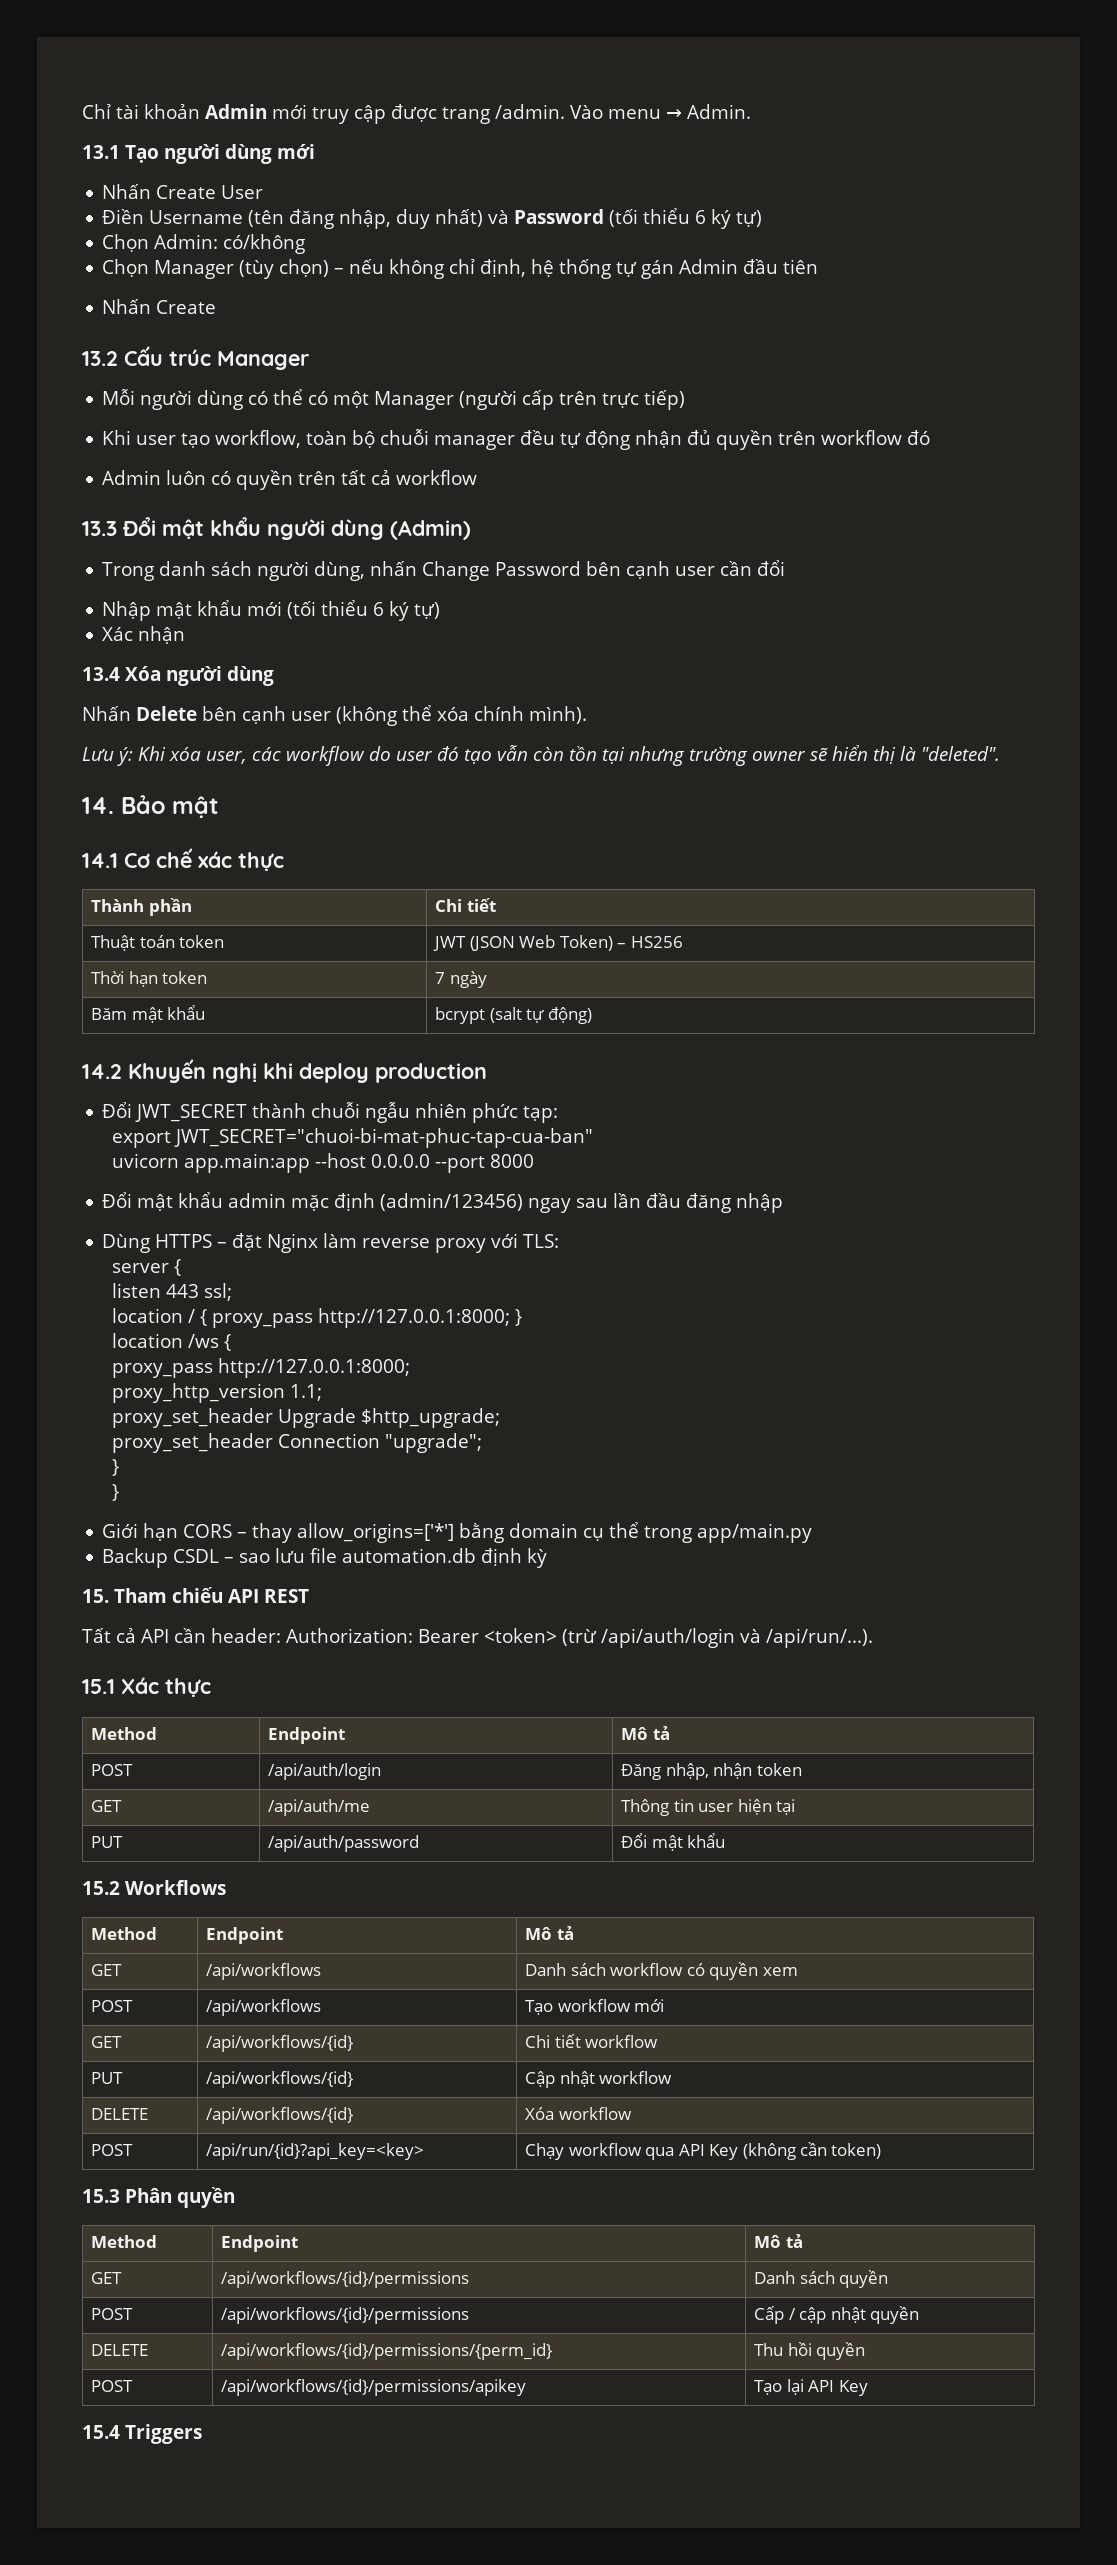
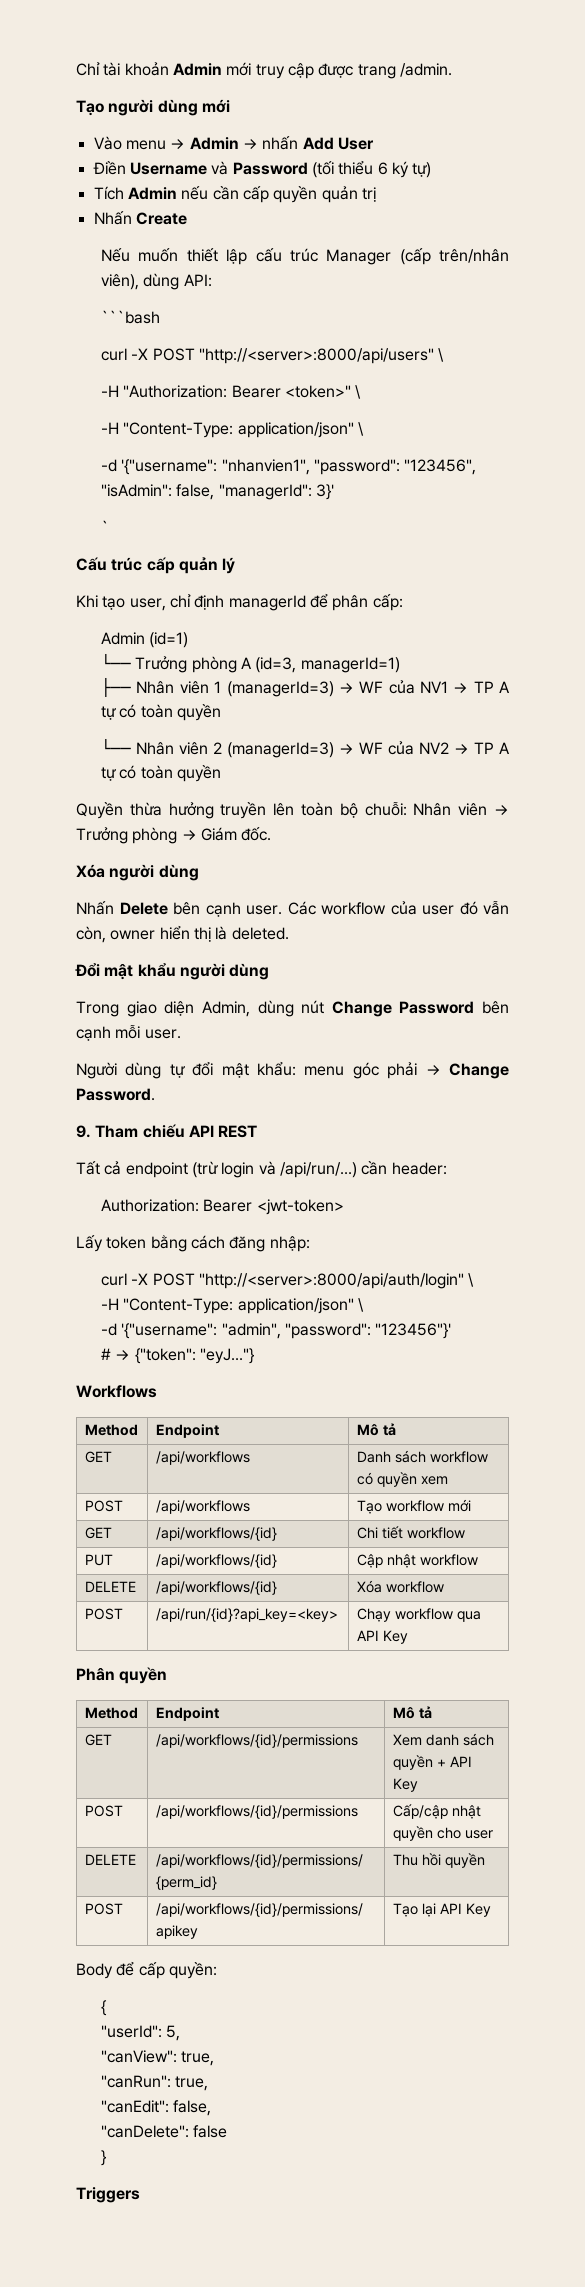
- Chỉ tài khoản Admin mới truy cập được trang /admin. Vào menu → Admin.
- 13.1 Tạo người dùng mới
+ Chỉ tài khoản Admin mới truy cập được trang /admin.
+ Tạo người dùng mới
- Nhấn Create User
- Điền Username (tên đăng nhập, duy nhất) và Password (tối thiểu 6 ký tự)
+ Vào menu → Admin → nhấn Add User
+ Điền Username và Password (tối thiểu 6 ký tự)
- Chọn Admin: có/không
- Chọn Manager (tùy chọn) – nếu không chỉ định, hệ thống tự gán Admin đầu tiên
+ Tích Admin nếu cần cấp quyền quản trị
  Nhấn Create
- 13.2 Cấu trúc Manager
- Mỗi người dùng có thể có một Manager (người cấp trên trực tiếp)
- Khi user tạo workflow, toàn bộ chuỗi manager đều tự động nhận đủ quyền trên workflow đó
- Admin luôn có quyền trên tất cả workflow
- 13.3 Đổi mật khẩu người dùng (Admin)
- Trong danh sách người dùng, nhấn Change Password bên cạnh user cần đổi
- Nhập mật khẩu mới (tối thiểu 6 ký tự)
- Xác nhận
- 13.4 Xóa người dùng
+ Nếu muốn thiết lập cấu trúc Manager (cấp trên/nhân viên), dùng API:
+ ```bash
+ curl -X POST "http://<server>:8000/api/users" \
+ -H "Authorization: Bearer <token>" \
+ -H "Content-Type: application/json" \
+ -d '{"username": "nhanvien1", "password": "123456", "isAdmin": false, "managerId": 3}'
+ `
+ Cấu trúc cấp quản lý
+ Khi tạo user, chỉ định managerId để phân cấp:
+ Admin (id=1)
+ └── Trưởng phòng A (id=3, managerId=1)
+ ├── Nhân viên 1 (managerId=3) → WF của NV1 → TP A tự có toàn quyền
+ └── Nhân viên 2 (managerId=3) → WF của NV2 → TP A tự có toàn quyền
+ Quyền thừa hưởng truyền lên toàn bộ chuỗi: Nhân viên → Trưởng phòng → Giám đốc.
+ Xóa người dùng
- Nhấn Delete bên cạnh user (không thể xóa chính mình).
- Lưu ý: Khi xóa user, các workflow do user đó tạo vẫn còn tồn tại nhưng trường owner sẽ hiển thị là "deleted".
- 14. Bảo mật
- 14.1 Cơ chế xác thực
- Thành phần | Chi tiết
- Thuật toán token | JWT (JSON Web Token) – HS256
- Thời hạn token | 7 ngày
- Băm mật khẩu | bcrypt (salt tự động)
- 14.2 Khuyến nghị khi deploy production
- Đổi JWT_SECRET thành chuỗi ngẫu nhiên phức tạp:
- export JWT_SECRET="chuoi-bi-mat-phuc-tap-cua-ban"
- uvicorn app.main:app --host 0.0.0.0 --port 8000
- Đổi mật khẩu admin mặc định (admin/123456) ngay sau lần đầu đăng nhập
- Dùng HTTPS – đặt Nginx làm reverse proxy với TLS:
- server {
- listen 443 ssl;
- location / { proxy_pass http://127.0.0.1:8000; }
- location /ws {
- proxy_pass http://127.0.0.1:8000;
- proxy_http_version 1.1;
- proxy_set_header Upgrade $http_upgrade;
- proxy_set_header Connection "upgrade";
- }
- }
- Giới hạn CORS – thay allow_origins=['*'] bằng domain cụ thể trong app/main.py
- Backup CSDL – sao lưu file automation.db định kỳ
- 15. Tham chiếu API REST
+ Nhấn Delete bên cạnh user. Các workflow của user đó vẫn còn, owner hiển thị là deleted.
+ Đổi mật khẩu người dùng
+ Trong giao diện Admin, dùng nút Change Password bên cạnh mỗi user.
+ Người dùng tự đổi mật khẩu: menu góc phải → Change Password.
+ 9. Tham chiếu API REST
- Tất cả API cần header: Authorization: Bearer <token> (trừ /api/auth/login và /api/run/...).
- 15.1 Xác thực
- Method | Endpoint | Mô tả
- POST | /api/auth/login | Đăng nhập, nhận token
- GET | /api/auth/me | Thông tin user hiện tại
- PUT | /api/auth/password | Đổi mật khẩu
- 15.2 Workflows
+ Tất cả endpoint (trừ login và /api/run/...) cần header:
+ Authorization: Bearer <jwt-token>
+ Lấy token bằng cách đăng nhập:
+ curl -X POST "http://<server>:8000/api/auth/login" \
+ -H "Content-Type: application/json" \
+ -d '{"username": "admin", "password": "123456"}'
+ # → {"token": "eyJ..."}
+ Workflows
- POST | /api/run/{id}?api_key=<key> | Chạy workflow qua API Key (không cần token)
- 15.3 Phân quyền
+ POST | /api/run/{id}?api_key=<key> | Chạy workflow qua API Key
+ Phân quyền
- GET | /api/workflows/{id}/permissions | Danh sách quyền
+ GET | /api/workflows/{id}/permissions | Xem danh sách quyền + API Key
- POST | /api/workflows/{id}/permissions | Cấp / cập nhật quyền
+ POST | /api/workflows/{id}/permissions | Cấp/cập nhật quyền cho user
- 15.4 Triggers
+ Body để cấp quyền:
+ {
+ "userId": 5,
+ "canView": true,
+ "canRun": true,
+ "canEdit": false,
+ "canDelete": false
+ }
+ Triggers

